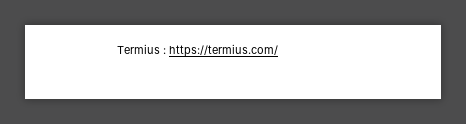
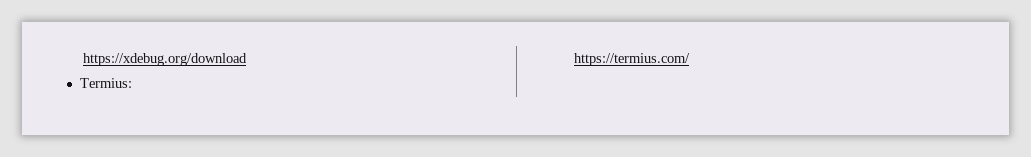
- Termius : https://termius.com/
+ https://xdebug.org/download
+ Termius:
+ https://termius.com/

